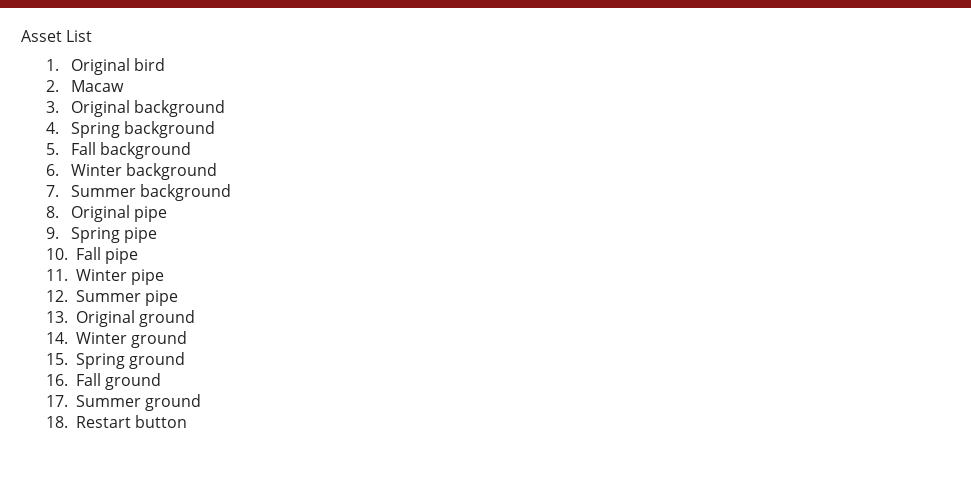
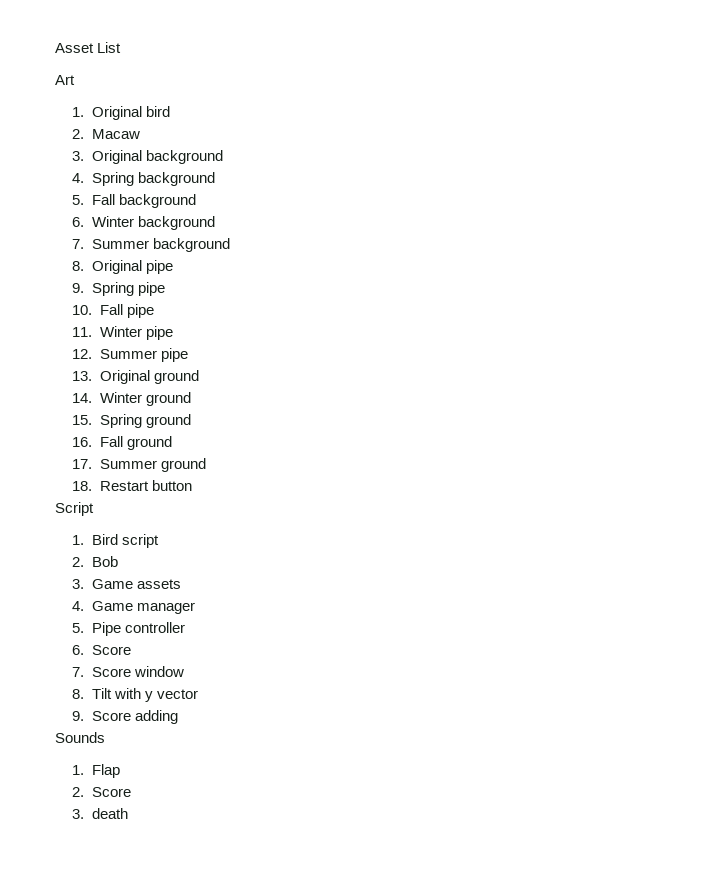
+ Art
+ Script
+ 1. Bird script
+ 2. Bob
+ 3. Game assets
+ 4. Game manager
+ 5. Pipe controller
+ 6. Score
+ 7. Score window
+ 8. Tilt with y vector
+ 9. Score adding
+ Sounds
+ 1. Flap
+ 2. Score
+ 3. death

